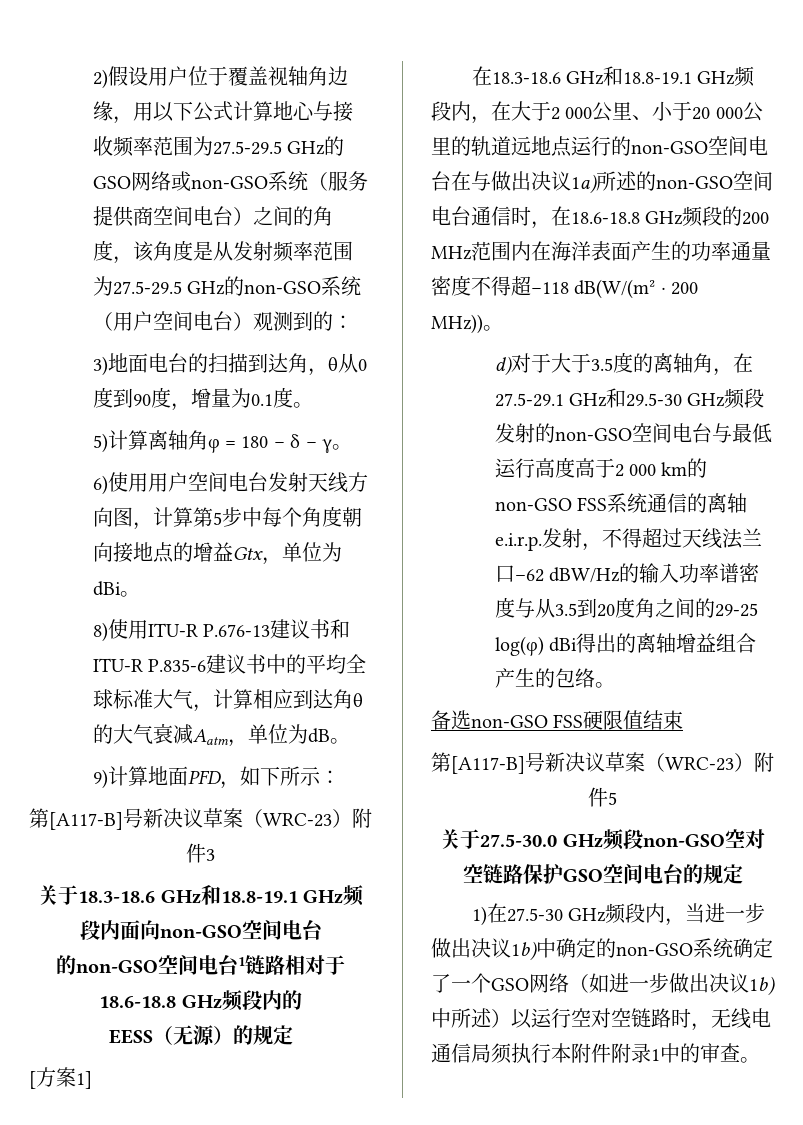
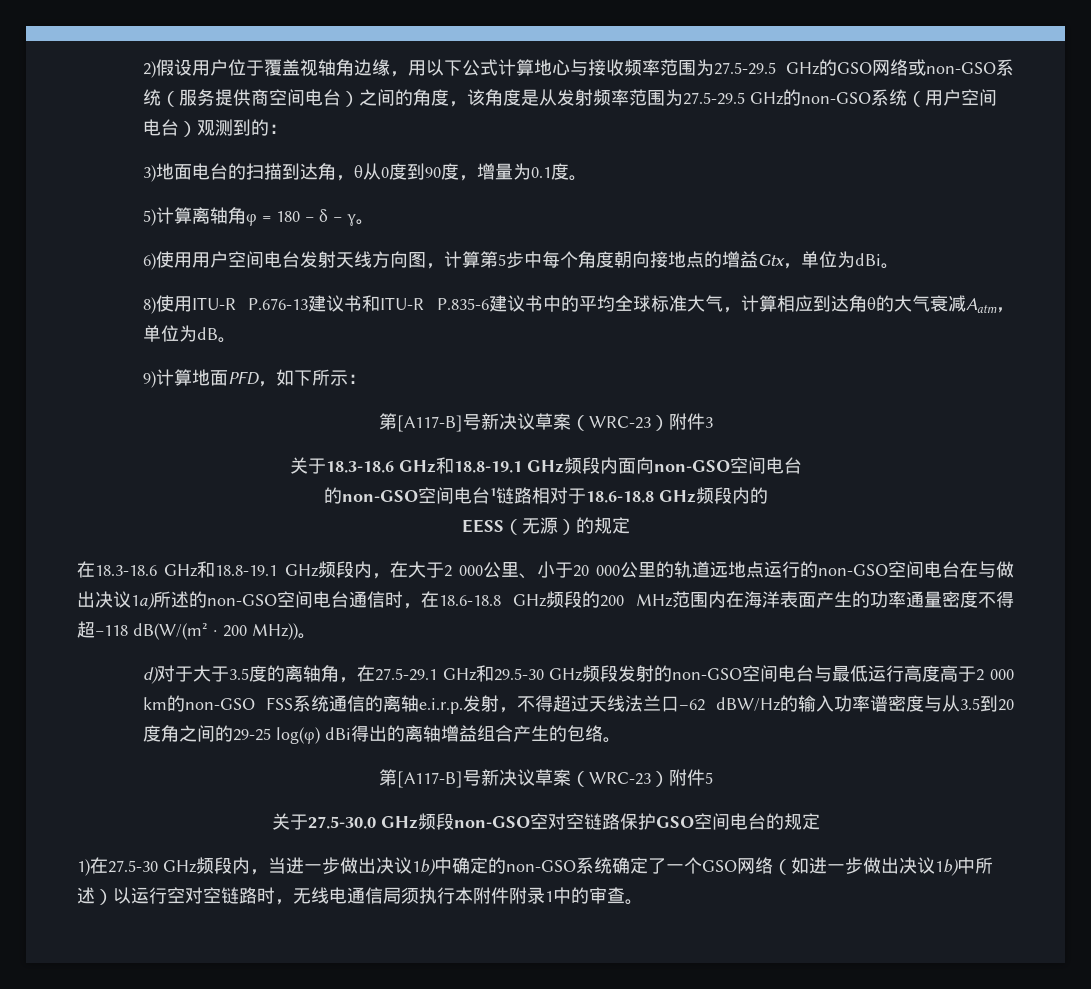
- [方案1]
- 备选non-GSO FSS硬限值结束

